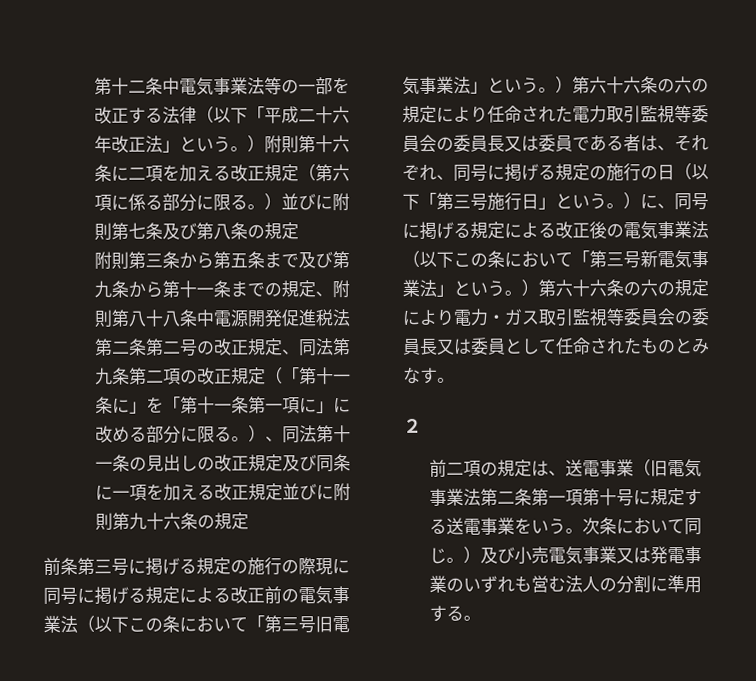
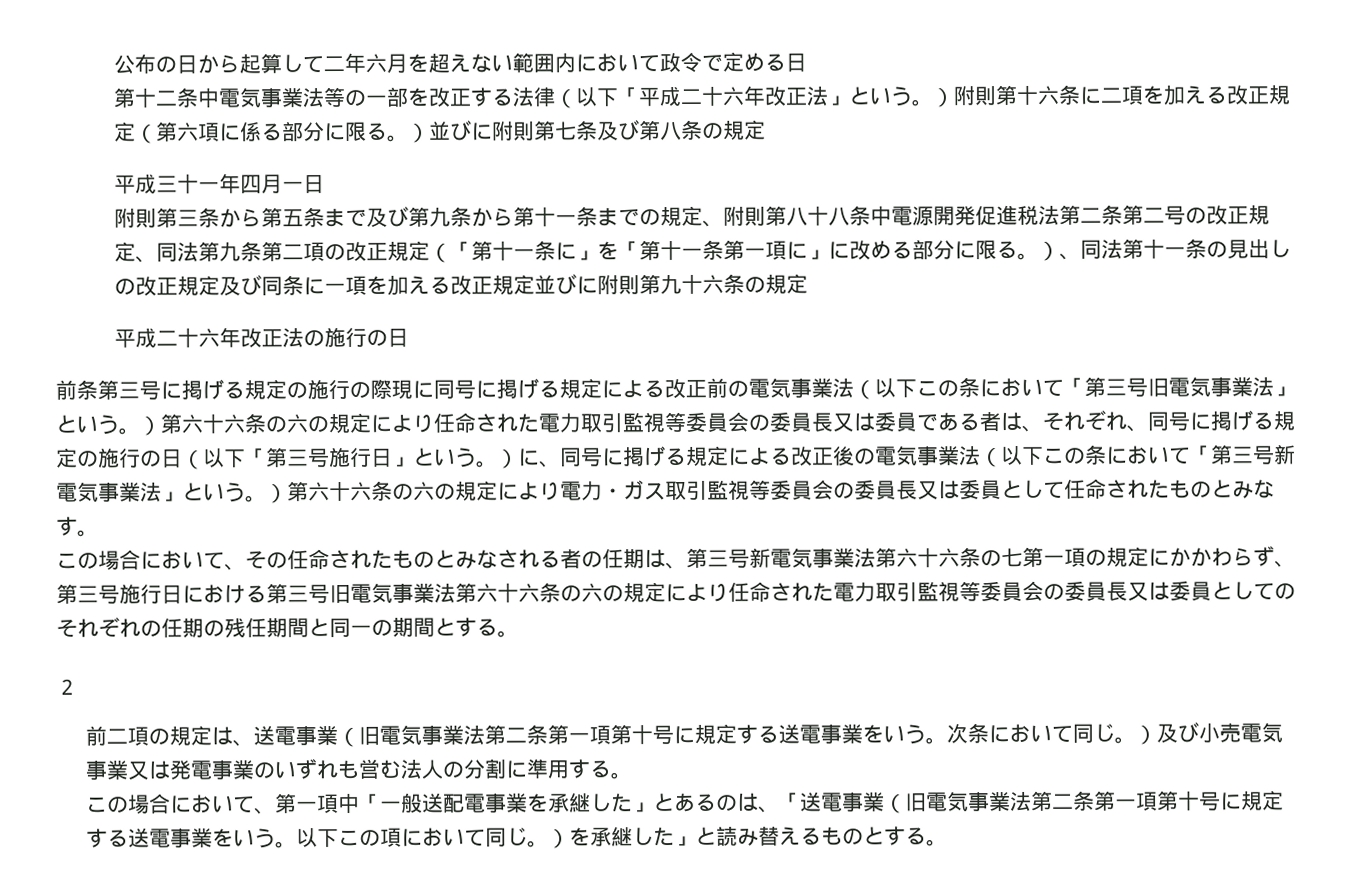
+ 公布の日から起算して二年六月を超えない範囲内において政令で定める日
+ 平成三十一年四月一日
+ 平成二十六年改正法の施行の日
+ この場合において、その任命されたものとみなされる者の任期は、第三号新電気事業法第六十六条の七第一項の規定にかかわらず、第三号施行日における第三号旧電気事業法第六十六条の六の規定により任命された電力取引監視等委員会の委員長又は委員としてのそれぞれの任期の残任期間と同一の期間とする。
+ この場合において、第一項中「一般送配電事業を承継した」とあるのは、「送電事業（旧電気事業法第二条第一項第十号に規定する送電事業をいう。以下この項において同じ。）を承継した」と読み替えるものとする。

